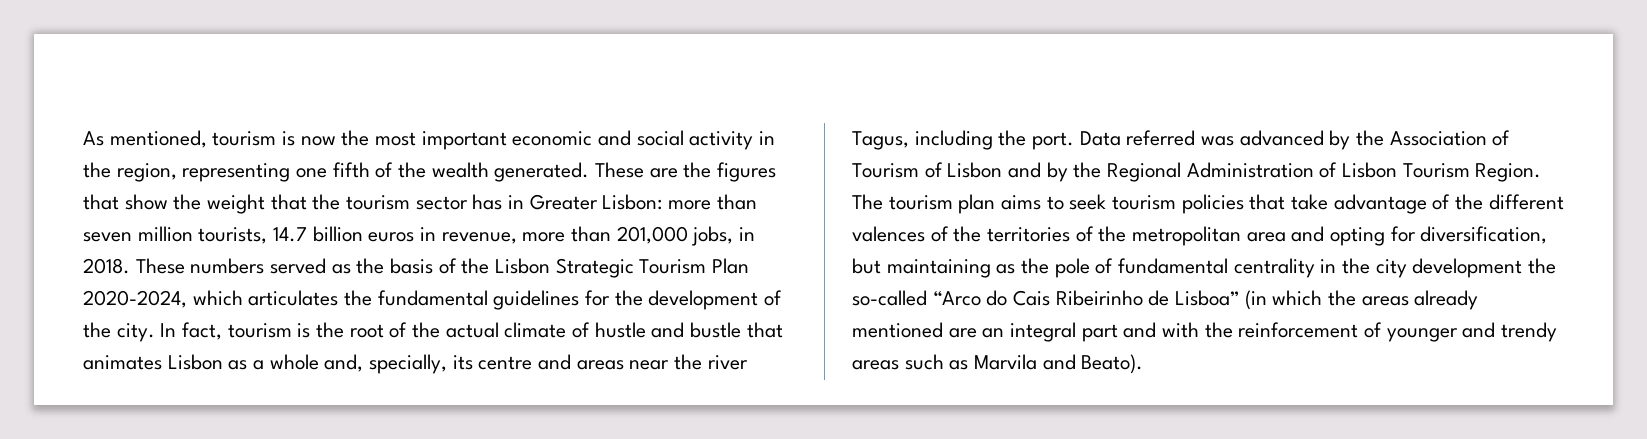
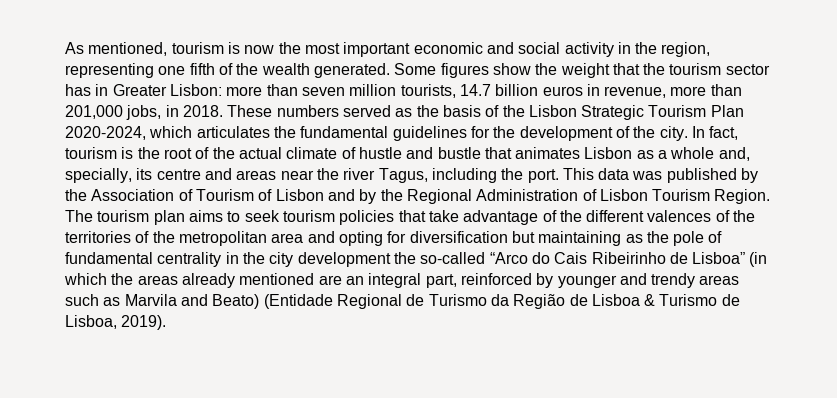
- These are the figures that show the weight that the tourism sector has in Greater Lisbon: more than seven million tourists, 14.7 billion euros in revenue, more than 201,000 jobs, in 2018.
+ Some figures show the weight that the tourism sector has in Greater Lisbon: more than seven million tourists, 14.7 billion euros in revenue, more than 201,000 jobs, in 2018.
- Data referred was advanced by the Association of Tourism of Lisbon and by the Regional Administration of Lisbon Tourism Region.
+ This data was published by the Association of Tourism of Lisbon and by the Regional Administration of Lisbon Tourism Region.
- The tourism plan aims to seek tourism policies that take advantage of the different valences of the territories of the metropolitan area and opting for diversification, but maintaining as the pole of fundamental centrality in the city development the so-called “Arco do Cais Ribeirinho de Lisboa” (in which the areas already mentioned are an integral part and with the reinforcement of younger and trendy areas such as Marvila and Beato).
+ The tourism plan aims to seek tourism policies that take advantage of the different valences of the territories of the metropolitan area and opting for diversification but maintaining as the pole of fundamental centrality in the city development the so-called “Arco do Cais Ribeirinho de Lisboa” (in which the areas already mentioned are an integral part, reinforced by younger and trendy areas such as Marvila and Beato) (Entidade Regional de Turismo da Região de Lisboa & Turismo de Lisboa, 2019).

